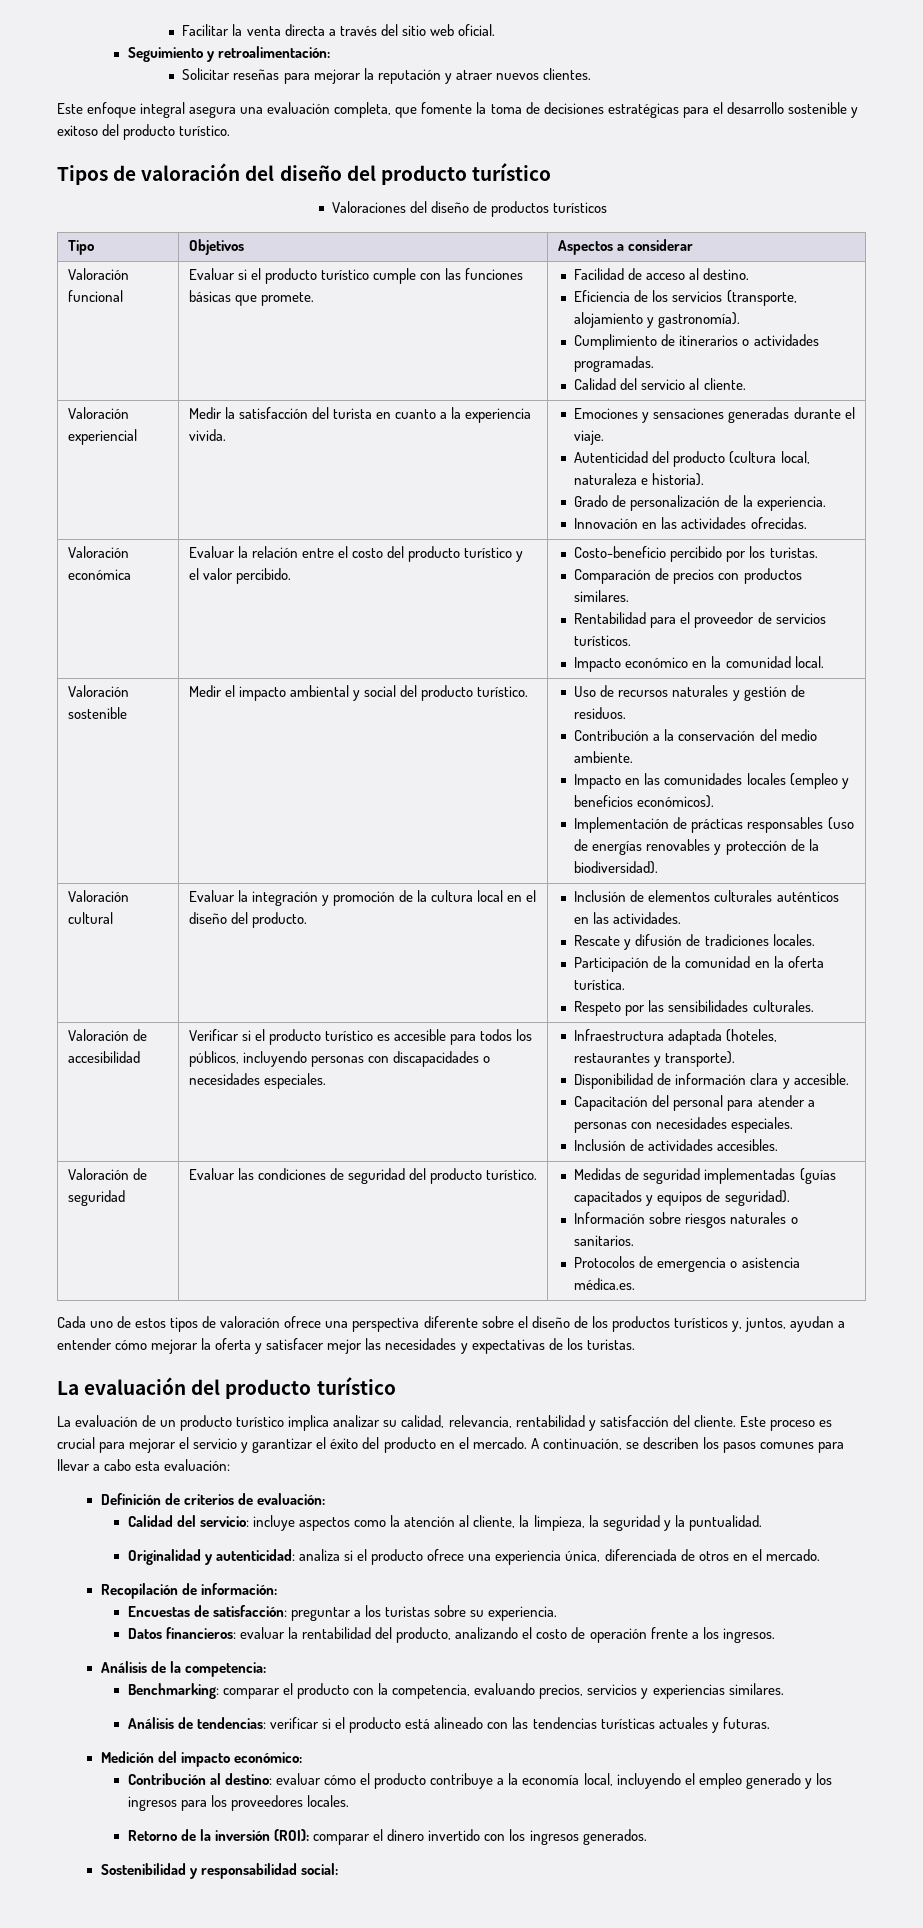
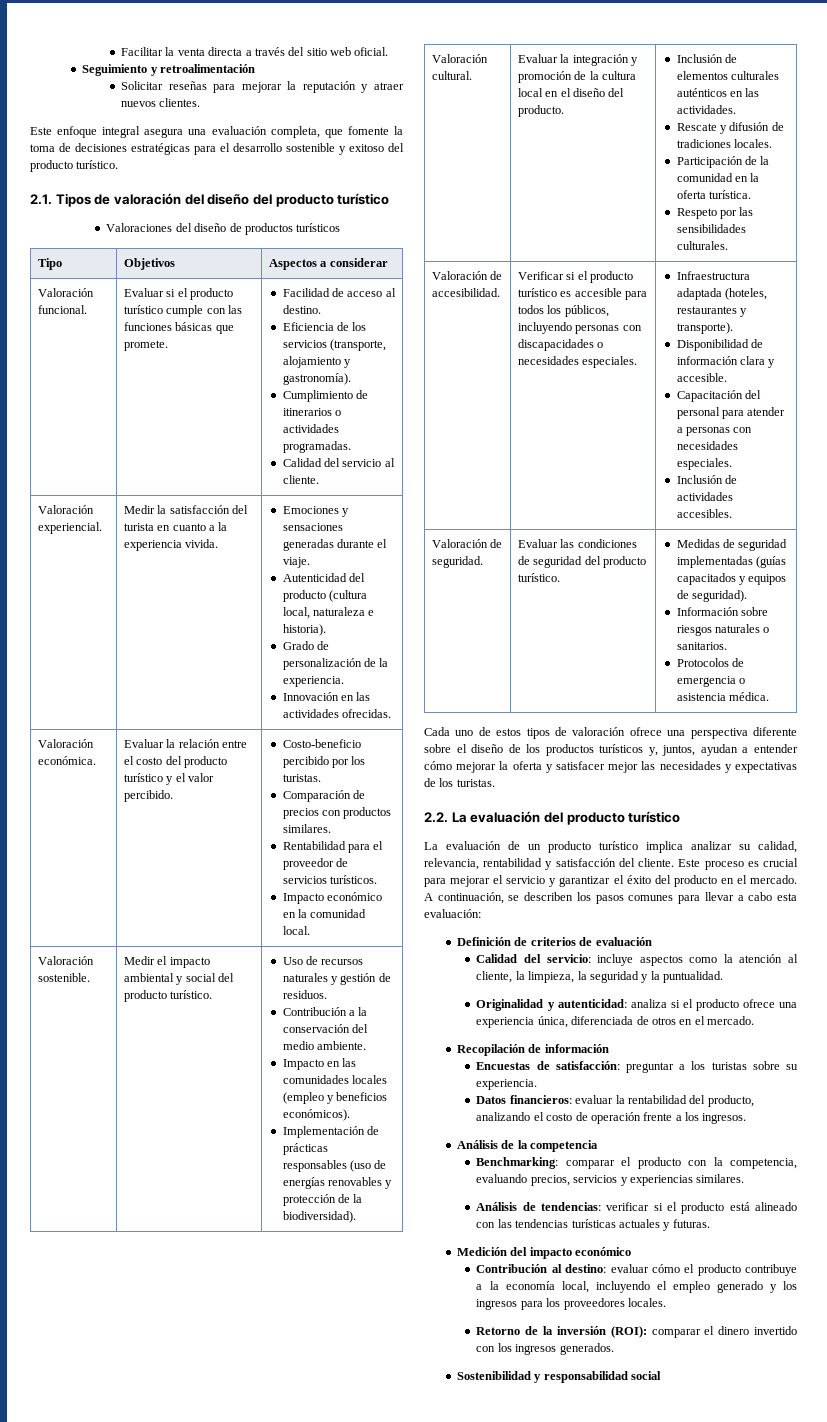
- Seguimiento y retroalimentación:
+ Seguimiento y retroalimentación
- Tipos de valoración del diseño del producto turístico
+ 2.1. Tipos de valoración del diseño del producto turístico
- Valoración funcional | Evaluar si el producto turístico cumple con las funciones básicas que promete. | Facilidad de acceso al destino.
+ Valoración funcional. | Evaluar si el producto turístico cumple con las funciones básicas que promete. | Facilidad de acceso al destino.
- Valoración experiencial | Medir la satisfacción del turista en cuanto a la experiencia vivida. | Emociones y sensaciones generadas durante el viaje.
+ Valoración experiencial. | Medir la satisfacción del turista en cuanto a la experiencia vivida. | Emociones y sensaciones generadas durante el viaje.
- Valoración económica | Evaluar la relación entre el costo del producto turístico y el valor percibido. | Costo-beneficio percibido por los turistas.
+ Valoración económica. | Evaluar la relación entre el costo del producto turístico y el valor percibido. | Costo-beneficio percibido por los turistas.
- Valoración sostenible
+ Valoración sostenible.
- Valoración cultural
+ Valoración cultural.
- Valoración de accesibilidad
+ Valoración de accesibilidad.
- Valoración de seguridad | Evaluar las condiciones de seguridad del producto turístico. | Medidas de seguridad implementadas (guías capacitados y equipos de seguridad).
+ Valoración de seguridad. | Evaluar las condiciones de seguridad del producto turístico. | Medidas de seguridad implementadas (guías capacitados y equipos de seguridad).
  Información sobre riesgos naturales o sanitarios.
- Protocolos de emergencia o asistencia médica.es.
+ Protocolos de emergencia o asistencia médica.
- La evaluación del producto turístico
+ 2.2. La evaluación del producto turístico
- Definición de criterios de evaluación:
+ Definición de criterios de evaluación
- Recopilación de información:
+ Recopilación de información
- Análisis de la competencia:
+ Análisis de la competencia
- Medición del impacto económico:
+ Medición del impacto económico
- Sostenibilidad y responsabilidad social:
+ Sostenibilidad y responsabilidad social

